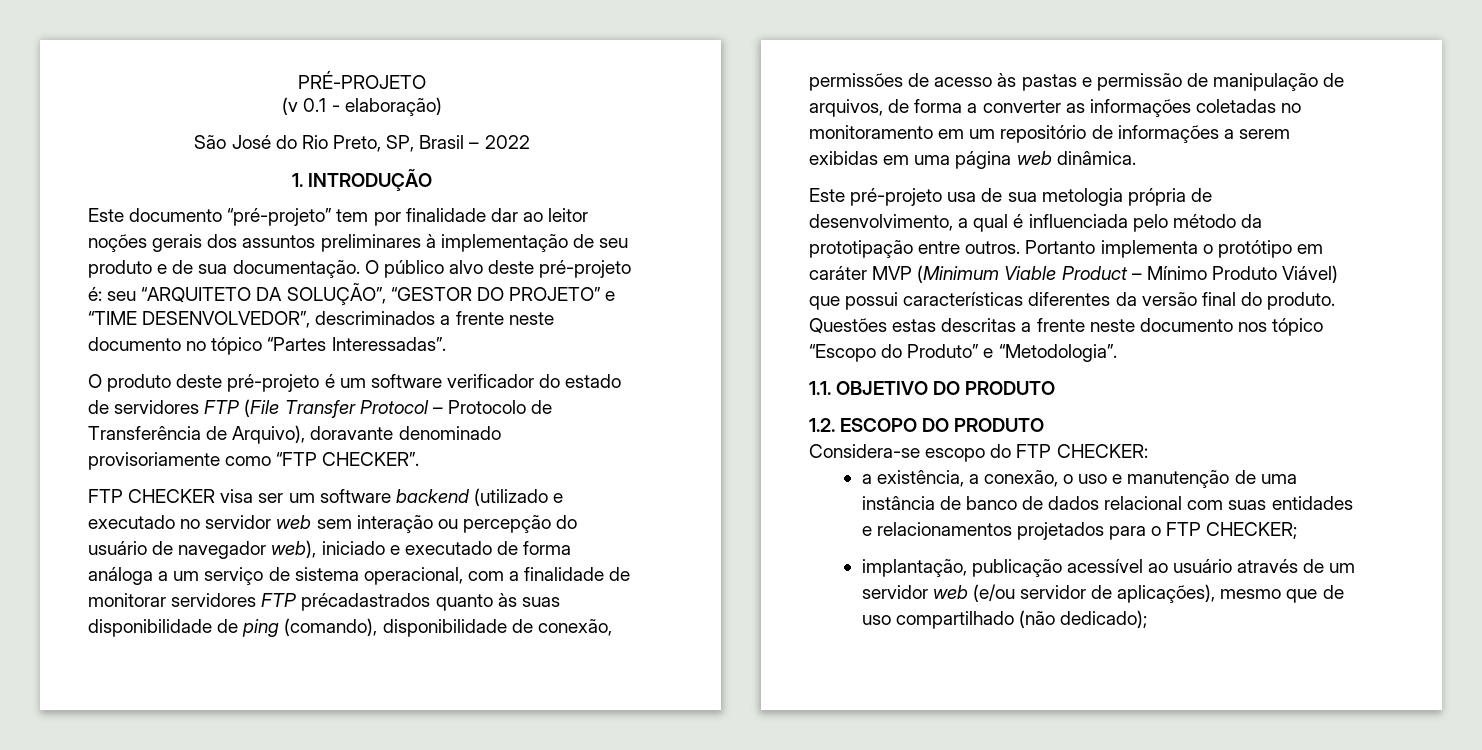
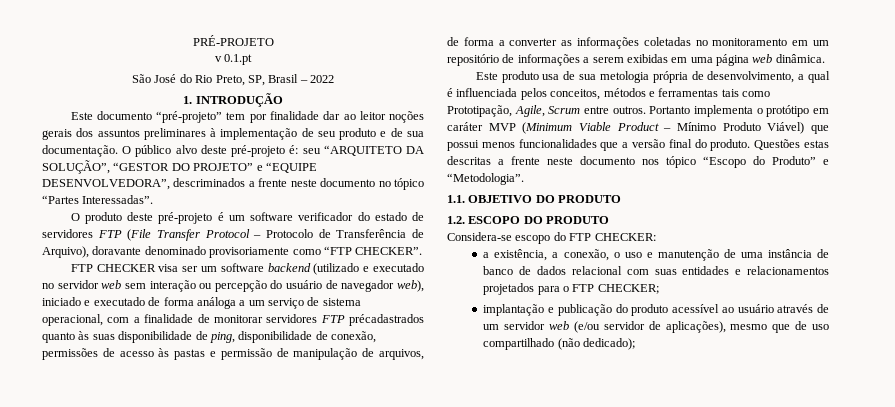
- (v 0.1 - elaboração)
+ v 0.1.pt
- O público alvo deste pré-projeto é: seu “ARQUITETO DA SOLUÇÃO”, “GESTOR DO PROJETO” e “TIME DESENVOLVEDOR”, descriminados a frente neste documento no tópico “Partes Interessadas”.
+ O público alvo deste pré-projeto é: seu “ARQUITETO DA SOLUÇÃO”, “GESTOR DO PROJETO” e “EQUIPE DESENVOLVEDORA”, descriminados a frente neste documento no tópico “Partes Interessadas”.
- FTP CHECKER visa ser um software backend (utilizado e executado no servidor web sem interação ou percepção do usuário de navegador web), iniciado e executado de forma análoga a um serviço de sistema operacional, com a finalidade de monitorar servidores FTP précadastrados quanto às suas disponibilidade de ping (comando), disponibilidade de conexão, permissões de acesso às pastas e permissão de manipulação de arquivos, de forma a converter as informações coletadas no monitoramento em um repositório de informações a serem exibidas em uma página web dinâmica.
+ FTP CHECKER visa ser um software backend (utilizado e executado no servidor web sem interação ou percepção do usuário de navegador web), iniciado e executado de forma análoga a um serviço de sistema operacional, com a finalidade de monitorar servidores FTP précadastrados quanto às suas disponibilidade de ping, disponibilidade de conexão, permissões de acesso às pastas e permissão de manipulação de arquivos, de forma a converter as informações coletadas no monitoramento em um repositório de informações a serem exibidas em uma página web dinâmica.
- Este pré-projeto usa de sua metologia própria de desenvolvimento, a qual é influenciada pelo método da prototipação entre outros.
+ Este produto usa de sua metologia própria de desenvolvimento, a qual é influenciada pelos conceitos, métodos e ferramentas tais como Prototipação, Agile, Scrum entre outros.
- Portanto implementa o protótipo em caráter MVP (Minimum Viable Product – Mínimo Produto Viável) que possui características diferentes da versão final do produto.
+ Portanto implementa o protótipo em caráter MVP (Minimum Viable Product – Mínimo Produto Viável) que possui menos funcionalidades que a versão final do produto.
- implantação, publicação acessível ao usuário através de um servidor web (e/ou servidor de aplicações), mesmo que de uso compartilhado (não dedicado);
+ implantação e publicação do produto acessível ao usuário através de um servidor web (e/ou servidor de aplicações), mesmo que de uso compartilhado (não dedicado);

